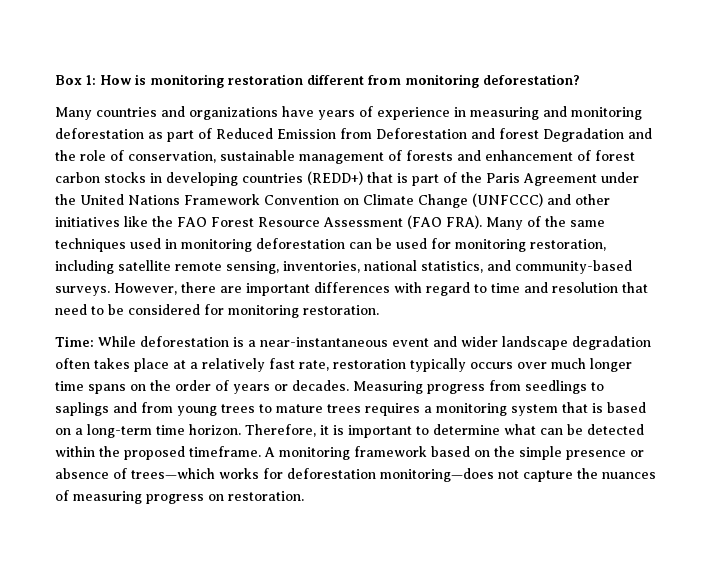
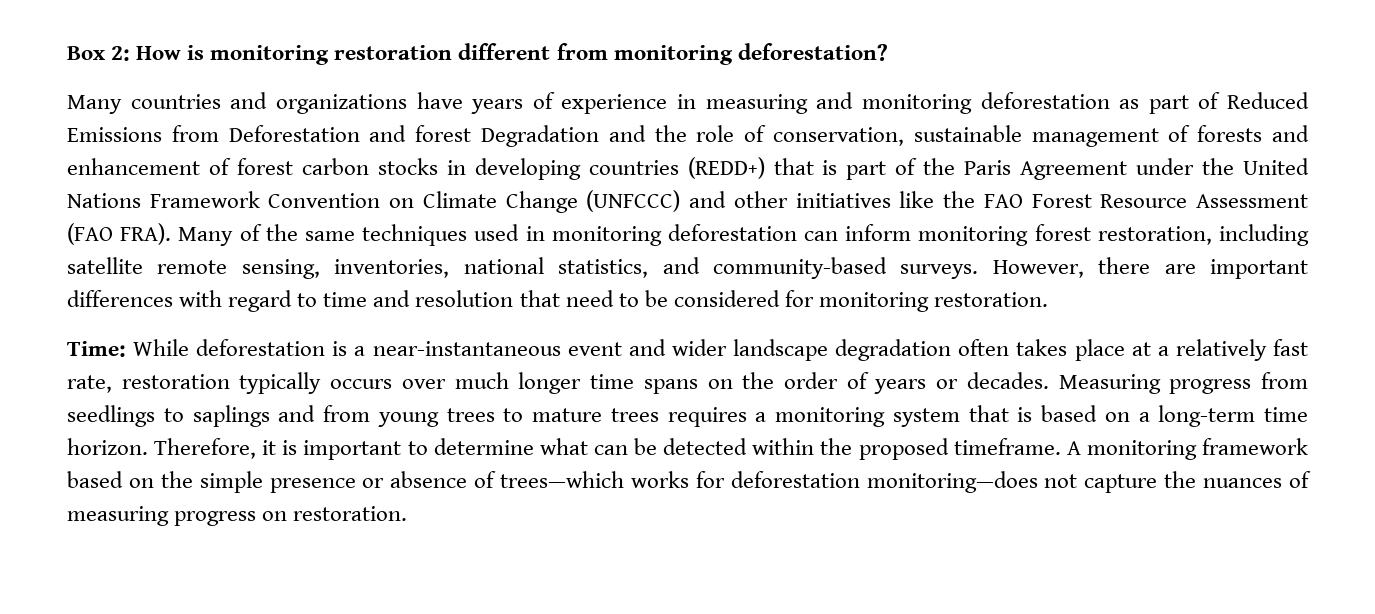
- Box 1: How is monitoring restoration different from monitoring deforestation?
+ Box 2: How is monitoring restoration different from monitoring deforestation?
- Many countries and organizations have years of experience in measuring and monitoring deforestation as part of Reduced Emission from Deforestation and forest Degradation and the role of conservation, sustainable management of forests and enhancement of forest carbon stocks in developing countries (REDD+) that is part of the Paris Agreement under the United Nations Framework Convention on Climate Change (UNFCCC) and other initiatives like the FAO Forest Resource Assessment (FAO FRA).
+ Many countries and organizations have years of experience in measuring and monitoring deforestation as part of Reduced Emissions from Deforestation and forest Degradation and the role of conservation, sustainable management of forests and enhancement of forest carbon stocks in developing countries (REDD+) that is part of the Paris Agreement under the United Nations Framework Convention on Climate Change (UNFCCC) and other initiatives like the FAO Forest Resource Assessment (FAO FRA).
- Many of the same techniques used in monitoring deforestation can be used for monitoring restoration, including satellite remote sensing, inventories, national statistics, and community-based surveys.
+ Many of the same techniques used in monitoring deforestation can inform monitoring forest restoration, including satellite remote sensing, inventories, national statistics, and community-based surveys.

